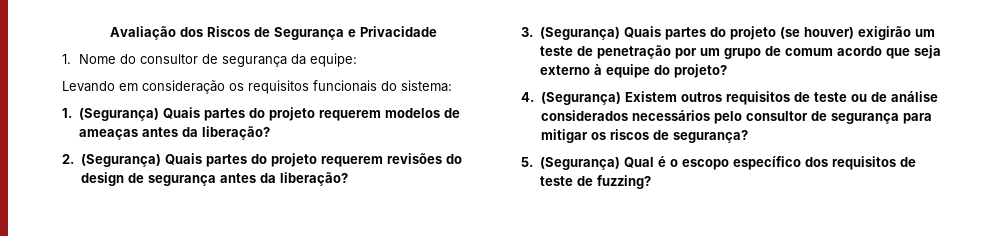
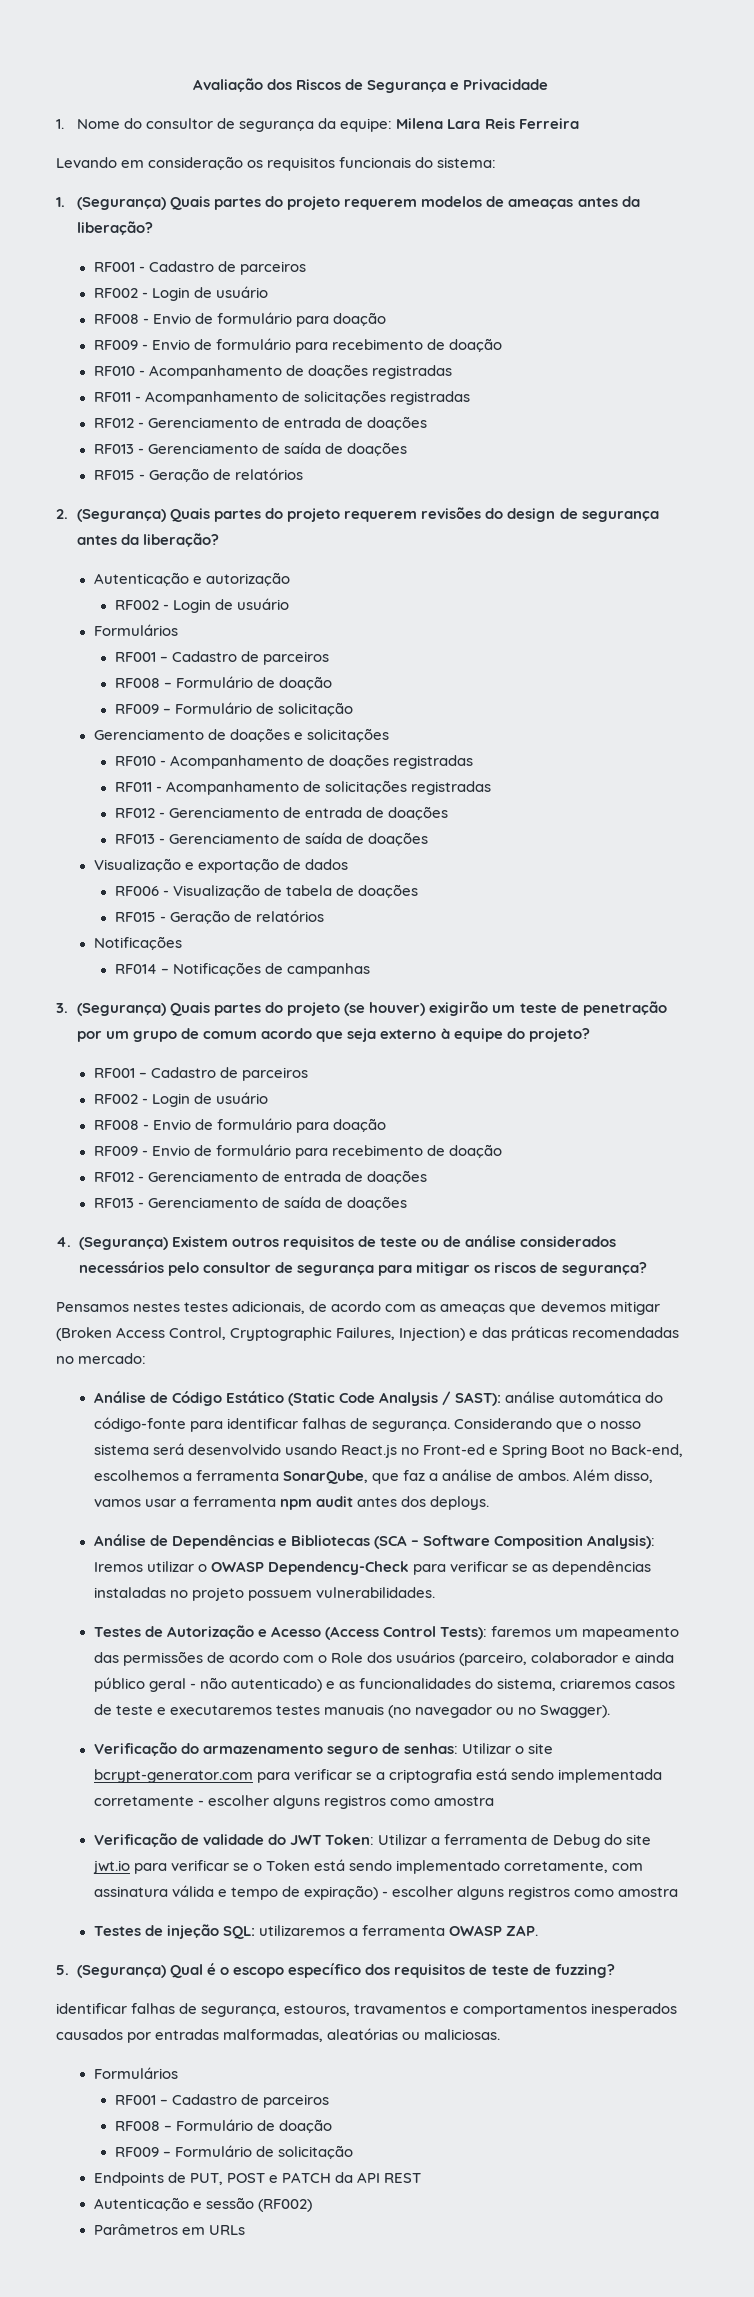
- 1. Nome do consultor de segurança da equipe:
+ 1. Nome do consultor de segurança da equipe: Milena Lara Reis Ferreira
  1. (Segurança) Quais partes do projeto requerem modelos de ameaças antes da liberação?
+ RF001 - Cadastro de parceiros
+ RF002 - Login de usuário
+ RF008 - Envio de formulário para doação
+ RF009 - Envio de formulário para recebimento de doação
+ RF010 - Acompanhamento de doações registradas
+ RF011 - Acompanhamento de solicitações registradas
+ RF012 - Gerenciamento de entrada de doações
+ RF013 - Gerenciamento de saída de doações
+ RF015 - Geração de relatórios
+ Autenticação e autorização
+ RF002 - Login de usuário
+ Formulários
+ RF001 – Cadastro de parceiros
+ RF008 – Formulário de doação
+ RF009 – Formulário de solicitação
+ Gerenciamento de doações e solicitações
+ RF010 - Acompanhamento de doações registradas
+ RF011 - Acompanhamento de solicitações registradas
+ RF012 - Gerenciamento de entrada de doações
+ RF013 - Gerenciamento de saída de doações
+ Visualização e exportação de dados
+ RF006 - Visualização de tabela de doações
+ RF015 - Geração de relatórios
+ Notificações
+ RF014 – Notificações de campanhas
  3. (Segurança) Quais partes do projeto (se houver) exigirão um teste de penetração por um grupo de comum acordo que seja externo à equipe do projeto?
+ RF001 – Cadastro de parceiros
+ RF002 - Login de usuário
+ RF008 - Envio de formulário para doação
+ RF009 - Envio de formulário para recebimento de doação
+ RF012 - Gerenciamento de entrada de doações
+ RF013 - Gerenciamento de saída de doações
+ Pensamos nestes testes adicionais, de acordo com as ameaças que devemos mitigar (Broken Access Control, Cryptographic Failures, Injection) e das práticas recomendadas no mercado:
+ Análise de Código Estático (Static Code Analysis / SAST): análise automática do código-fonte para identificar falhas de segurança. Considerando que o nosso sistema será desenvolvido usando React.js no Front-ed e Spring Boot no Back-end, escolhemos a ferramenta SonarQube, que faz a análise de ambos. Além disso, vamos usar a ferramenta npm audit antes dos deploys.
+ Análise de Dependências e Bibliotecas (SCA – Software Composition Analysis): Iremos utilizar o OWASP Dependency-Check para verificar se as dependências instaladas no projeto possuem vulnerabilidades.
+ Testes de Autorização e Acesso (Access Control Tests): faremos um mapeamento das permissões de acordo com o Role dos usuários (parceiro, colaborador e ainda público geral - não autenticado) e as funcionalidades do sistema, criaremos casos de teste e executaremos testes manuais (no navegador ou no Swagger).
+ Verificação do armazenamento seguro de senhas: Utilizar o site bcrypt-generator.com para verificar se a criptografia está sendo implementada corretamente - escolher alguns registros como amostra
+ Verificação de validade do JWT Token: Utilizar a ferramenta de Debug do site jwt.io para verificar se o Token está sendo implementado corretamente, com assinatura válida e tempo de expiração) - escolher alguns registros como amostra
+ Testes de injeção SQL: utilizaremos a ferramenta OWASP ZAP.
+ identificar falhas de segurança, estouros, travamentos e comportamentos inesperados causados por entradas malformadas, aleatórias ou maliciosas.
+ Formulários
+ RF001 – Cadastro de parceiros
+ RF008 – Formulário de doação
+ RF009 – Formulário de solicitação
+ Endpoints de PUT, POST e PATCH da API REST
+ Autenticação e sessão (RF002)
+ Parâmetros em URLs

